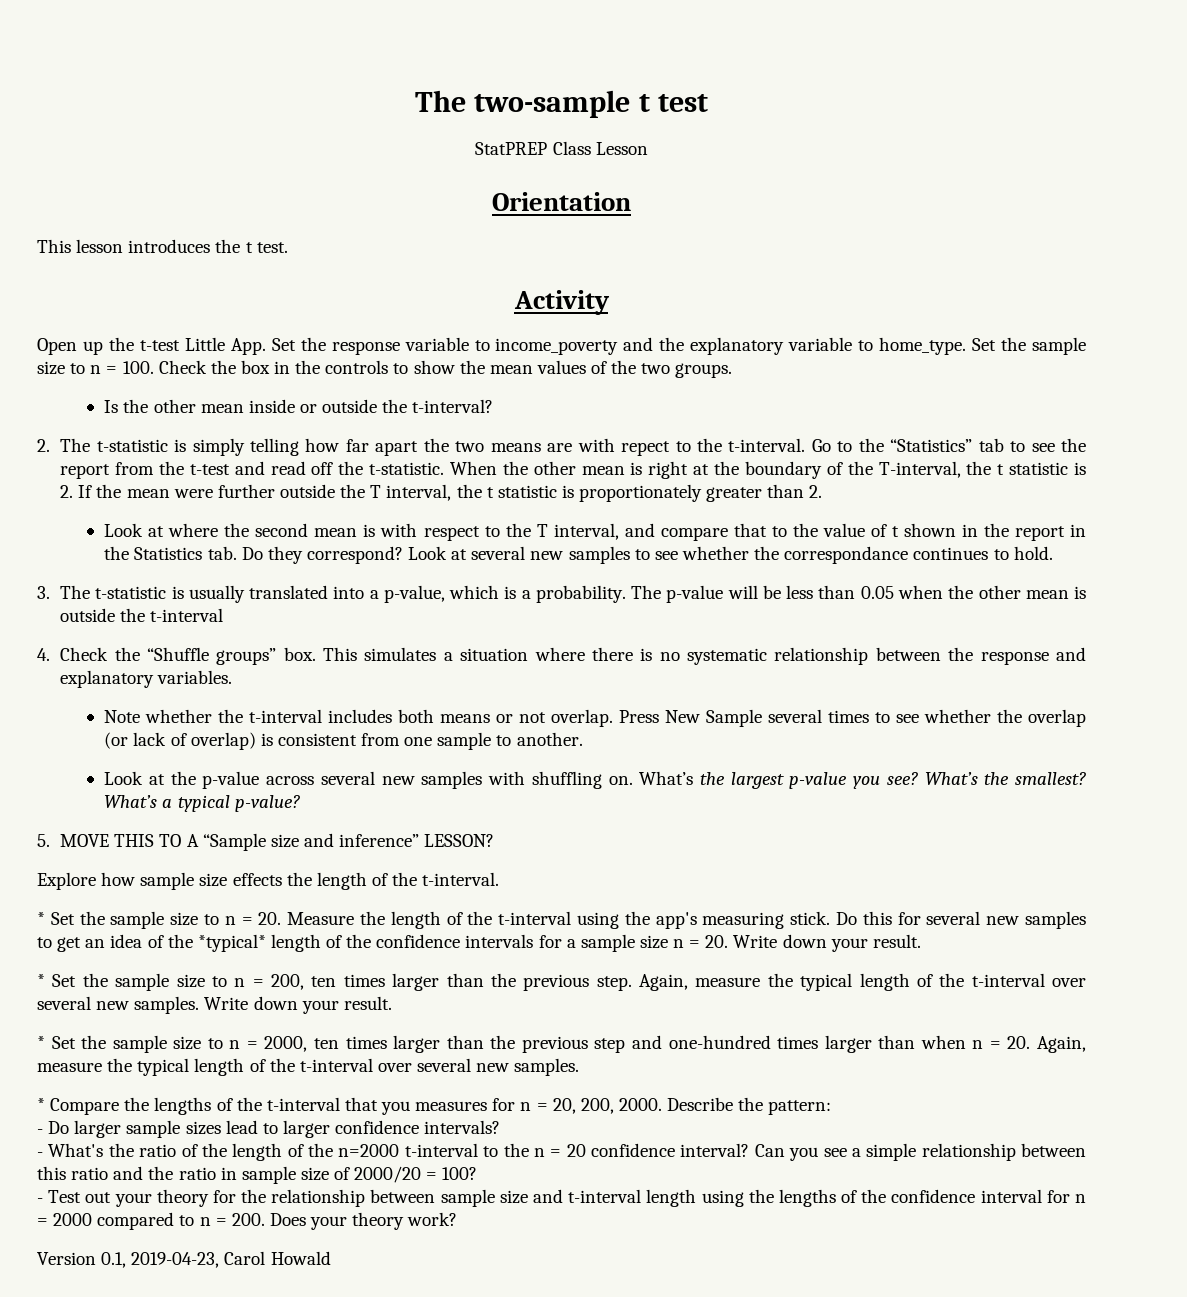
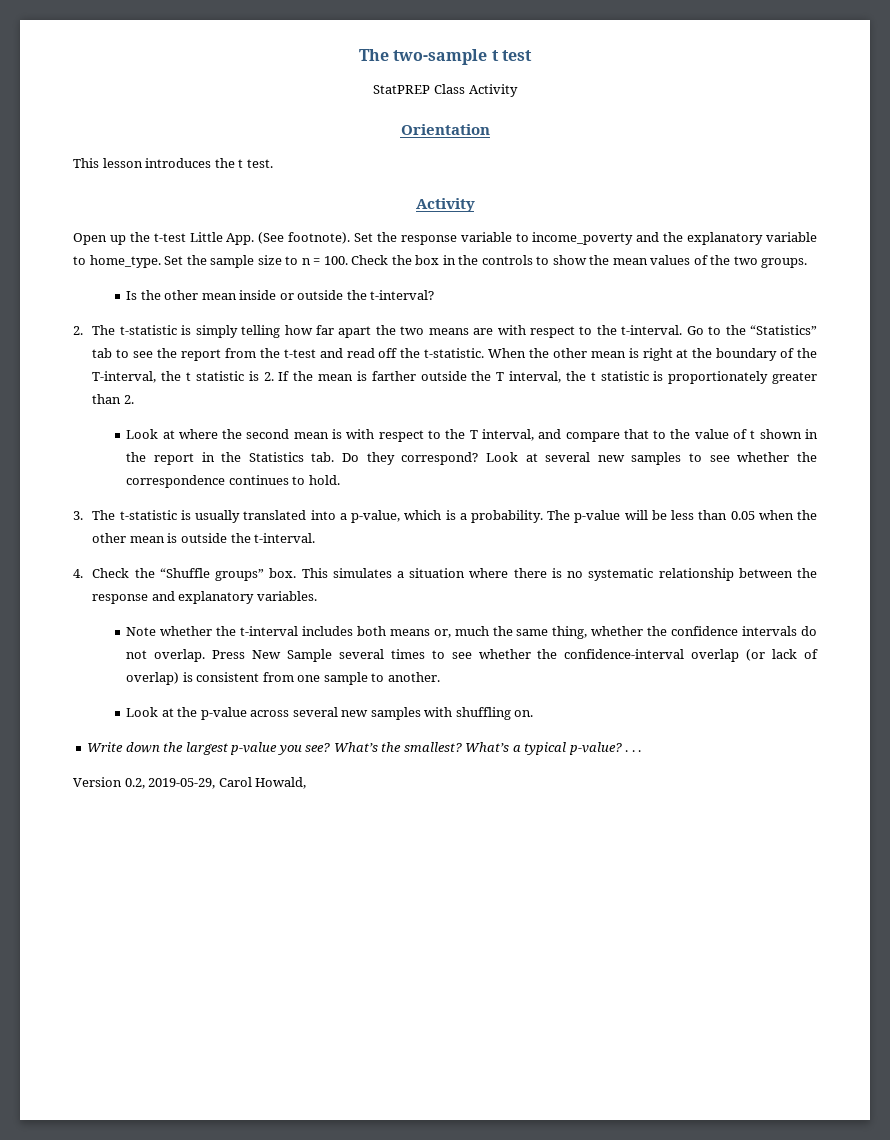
- StatPREP Class Lesson
+ StatPREP Class Activity
- Open up the t-test Little App. Set the response variable to income_poverty and the explanatory variable to home_type.
+ Open up the t-test Little App. (See footnote). Set the response variable to income_poverty and the explanatory variable to home_type.
- 2. The t-statistic is simply telling how far apart the two means are with repect to the t-interval.
+ 2. The t-statistic is simply telling how far apart the two means are with respect to the t-interval.
- When the other mean is right at the boundary of the T-interval, the t statistic is 2. If the mean were further outside the T interval, the t statistic is proportionately greater than 2.
+ When the other mean is right at the boundary of the T-interval, the t statistic is 2. If the mean is farther outside the T interval, the t statistic is proportionately greater than 2.
- Look at several new samples to see whether the correspondance continues to hold.
+ Look at several new samples to see whether the correspondence continues to hold.
- The p-value will be less than 0.05 when the other mean is outside the t-interval
+ The p-value will be less than 0.05 when the other mean is outside the t-interval.
- Note whether the t-interval includes both means or not overlap.
+ Note whether the t-interval includes both means or, much the same thing, whether the confidence intervals do not overlap.
- Press New Sample several times to see whether the overlap (or lack of overlap) is consistent from one sample to another.
+ Press New Sample several times to see whether the confidence-interval overlap (or lack of overlap) is consistent from one sample to another.
- Look at the p-value across several new samples with shuffling on. What’s the largest p-value you see?
+ Look at the p-value across several new samples with shuffling on.
+ Write down the largest p-value you see?
- What’s a typical p-value?
- 5. MOVE THIS TO A “Sample size and inference” LESSON?
- Explore how sample size effects the length of the t-interval.
- * Set the sample size to n = 20. Measure the length of the t-interval using the app's measuring stick. Do this for several new samples to get an idea of the *typical* length of the confidence intervals for a sample size n = 20. Write down your result.
- * Set the sample size to n = 200, ten times larger than the previous step. Again, measure the typical length of the t-interval over several new samples. Write down your result.
- * Set the sample size to n = 2000, ten times larger than the previous step and one-hundred times larger than when n = 20. Again, measure the typical length of the t-interval over several new samples.
- * Compare the lengths of the t-interval that you measures for n = 20, 200, 2000. Describe the pattern:
- - Do larger sample sizes lead to larger confidence intervals?
- - What's the ratio of the length of the n=2000 t-interval to the n = 20 confidence interval? Can you see a simple relationship between this ratio and the ratio in sample size of 2000/20 = 100?
- - Test out your theory for the relationship between sample size and t-interval length using the lengths of the confidence interval for n = 2000 compared to n = 200. Does your theory work?
- Version 0.1, 2019-04-23, Carol Howald
+ What’s a typical p-value? . . .
+ Version 0.2, 2019-05-29, Carol Howald,

